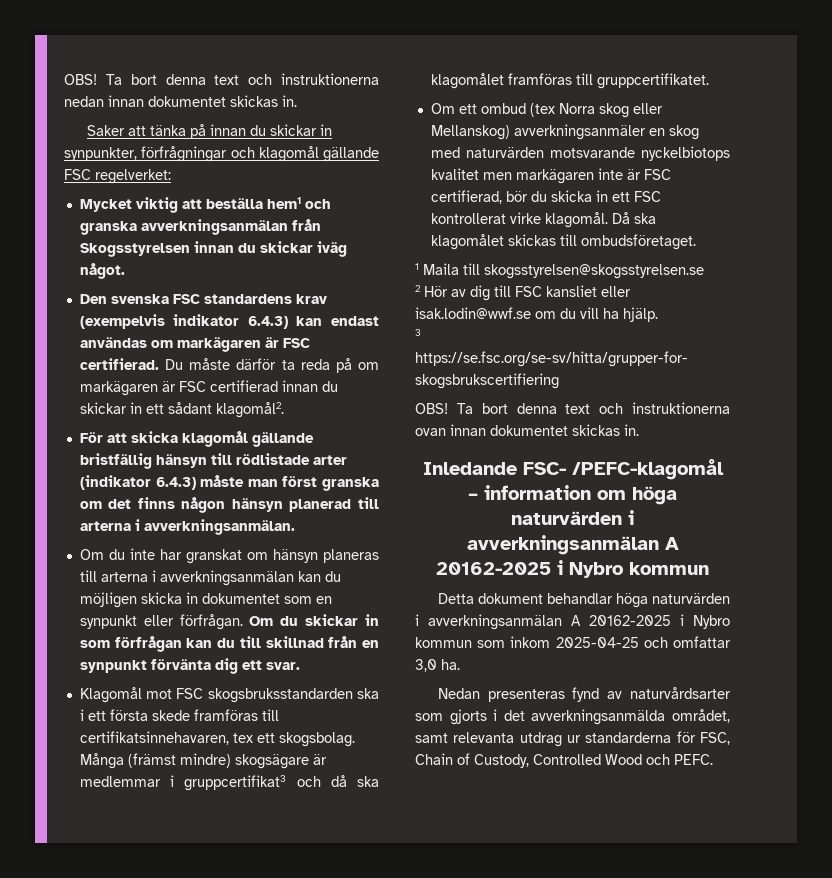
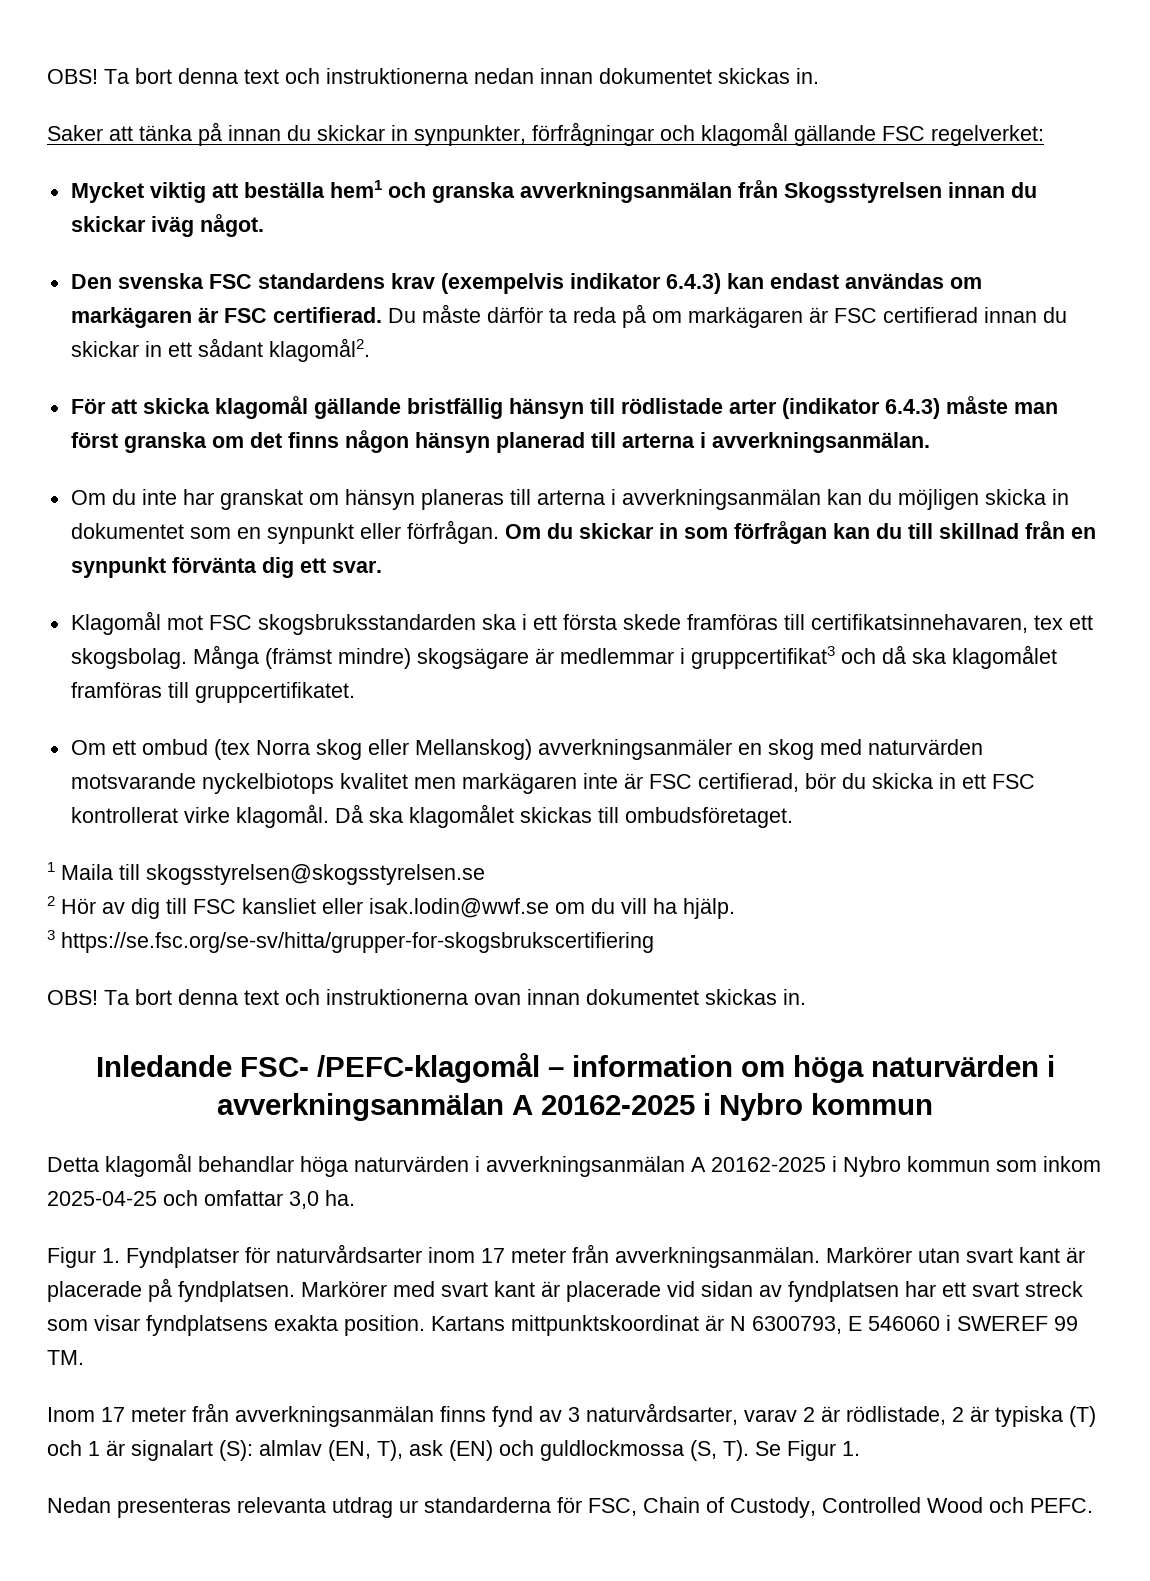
- Detta dokument behandlar höga naturvärden i avverkningsanmälan A 20162-2025 i Nybro kommun som inkom 2025-04-25 och omfattar 3,0 ha.
+ Detta klagomål behandlar höga naturvärden i avverkningsanmälan A 20162-2025 i Nybro kommun som inkom 2025-04-25 och omfattar 3,0 ha.
- Nedan presenteras fynd av naturvårdsarter som gjorts i det avverkningsanmälda området, samt relevanta utdrag ur standarderna för FSC, Chain of Custody, Controlled Wood och PEFC.
+ Figur 1. Fyndplatser för naturvårdsarter inom 17 meter från avverkningsanmälan. Markörer utan svart kant är placerade på fyndplatsen. Markörer med svart kant är placerade vid sidan av fyndplatsen har ett svart streck som visar fyndplatsens exakta position. Kartans mittpunktskoordinat är N 6300793, E 546060 i SWEREF 99 TM.
+ Inom 17 meter från avverkningsanmälan finns fynd av 3 naturvårdsarter, varav 2 är rödlistade, 2 är typiska (T) och 1 är signalart (S): almlav (EN, T), ask (EN) och guldlockmossa (S, T). Se Figur 1.
+ Nedan presenteras relevanta utdrag ur standarderna för FSC, Chain of Custody, Controlled Wood och PEFC.

